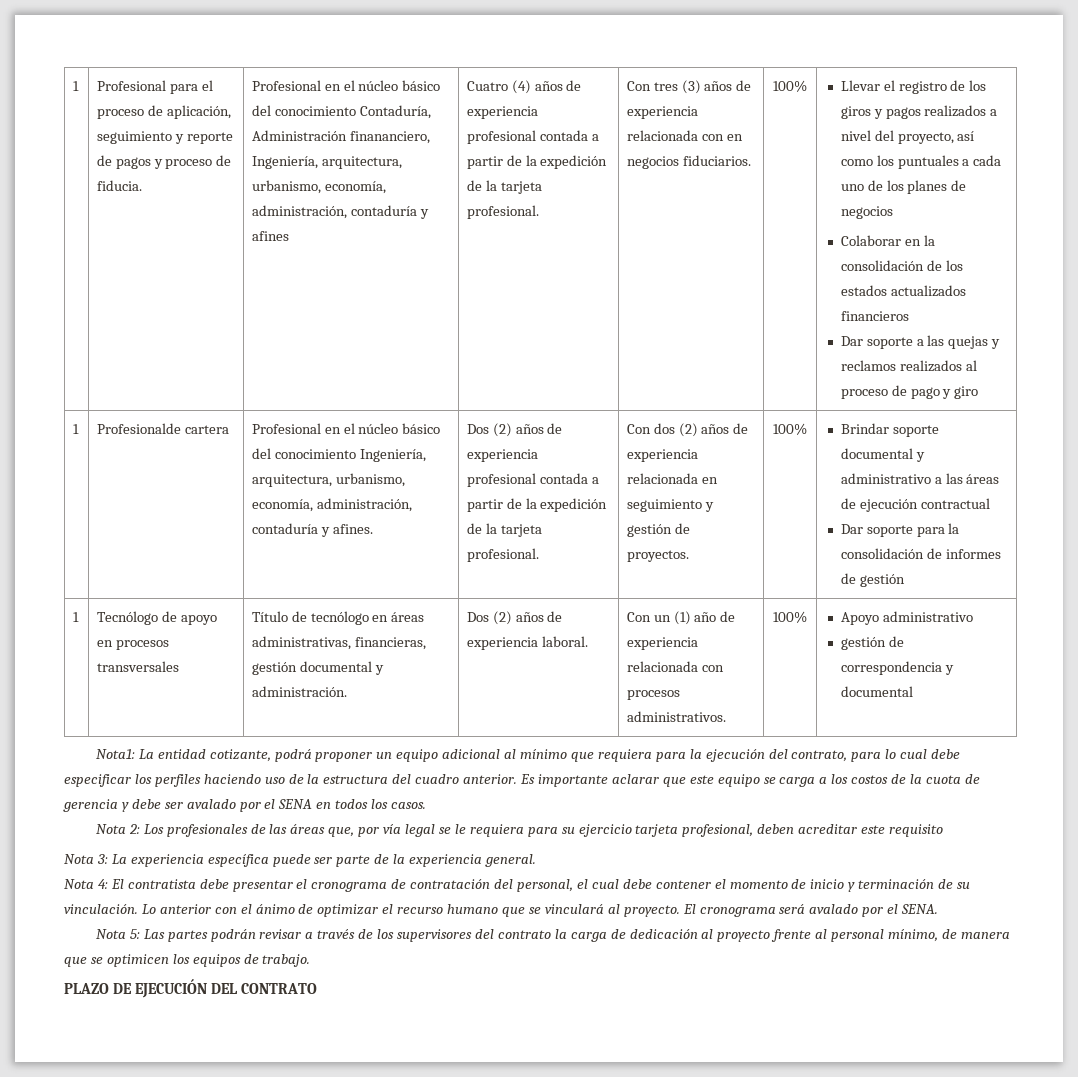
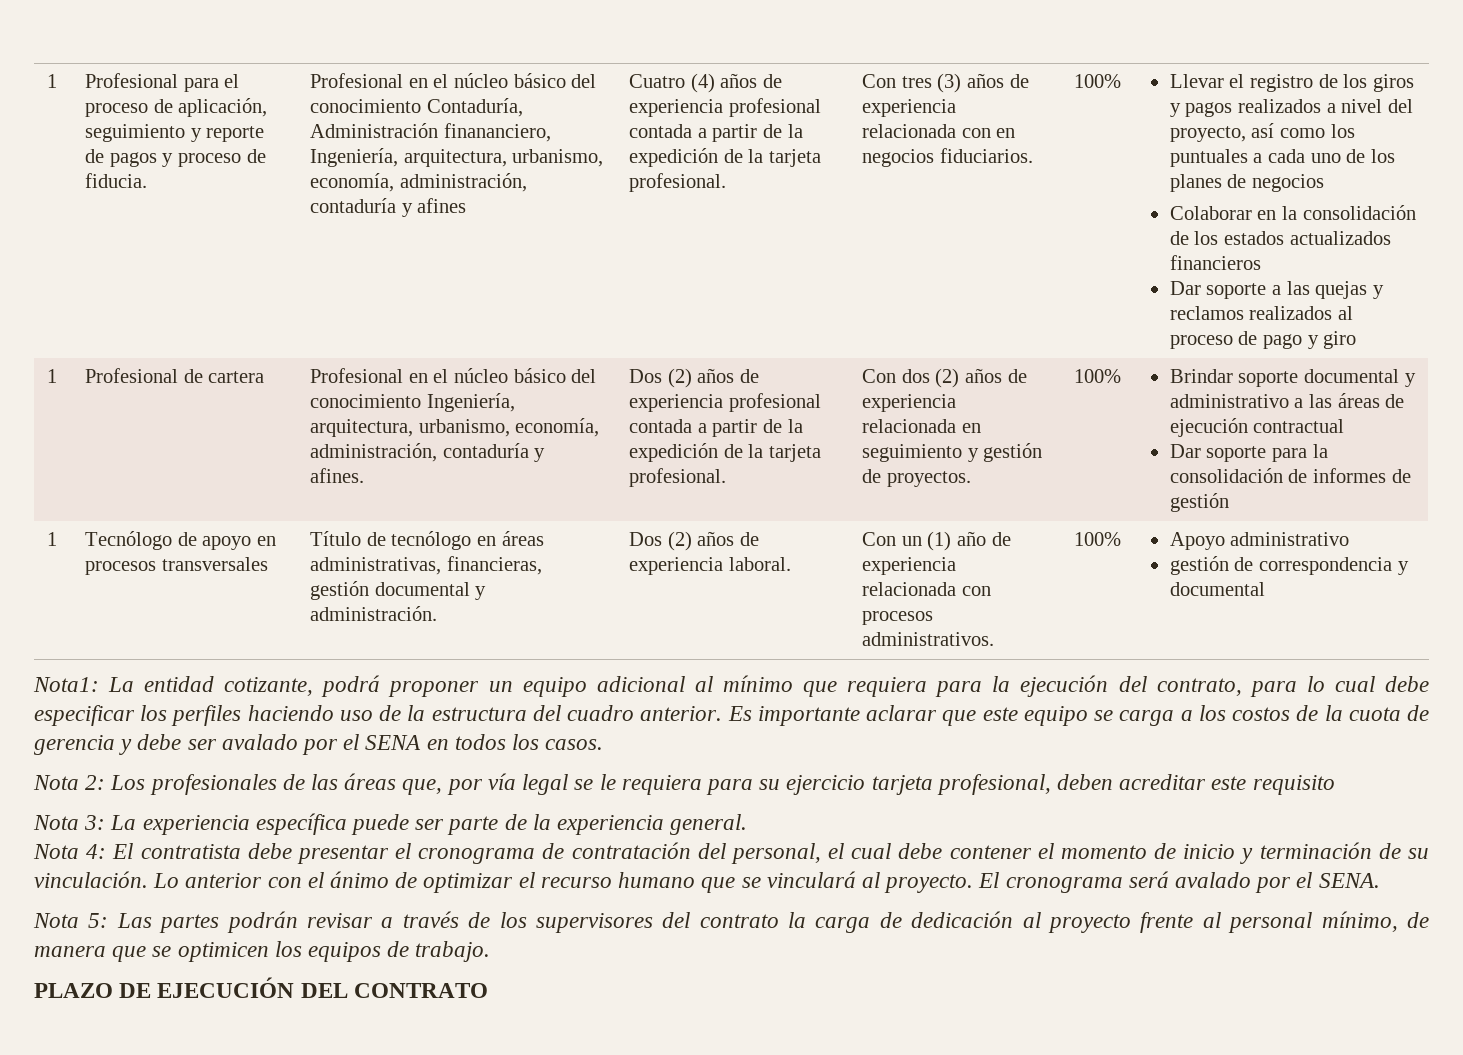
- Profesionalde cartera
+ Profesional de cartera

